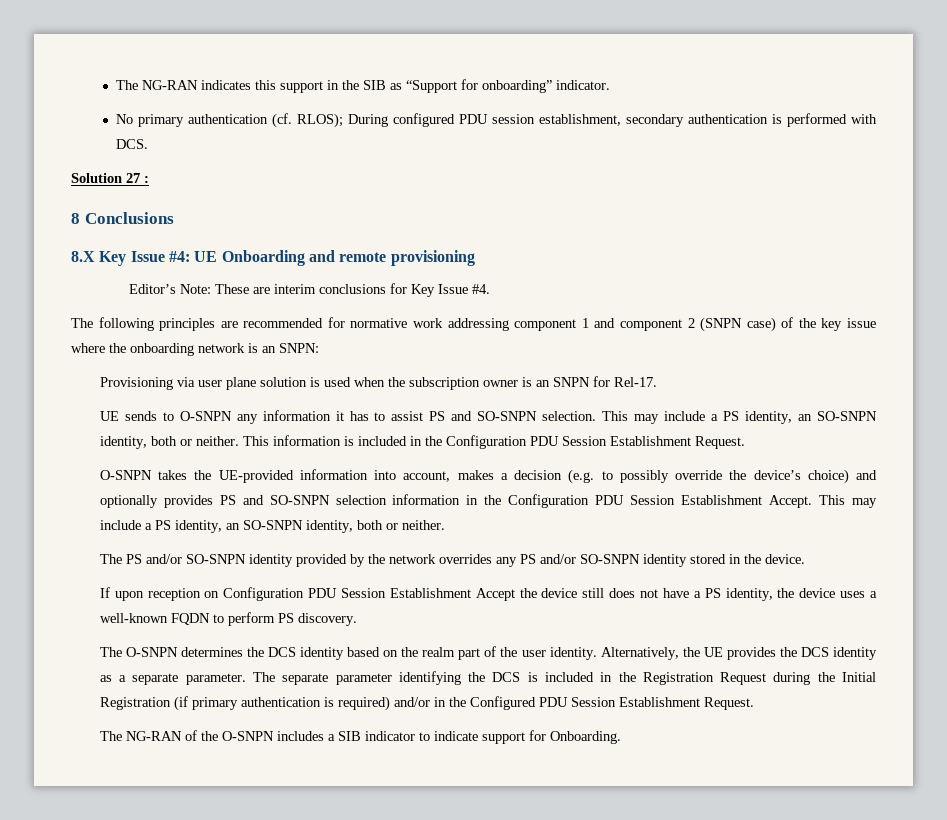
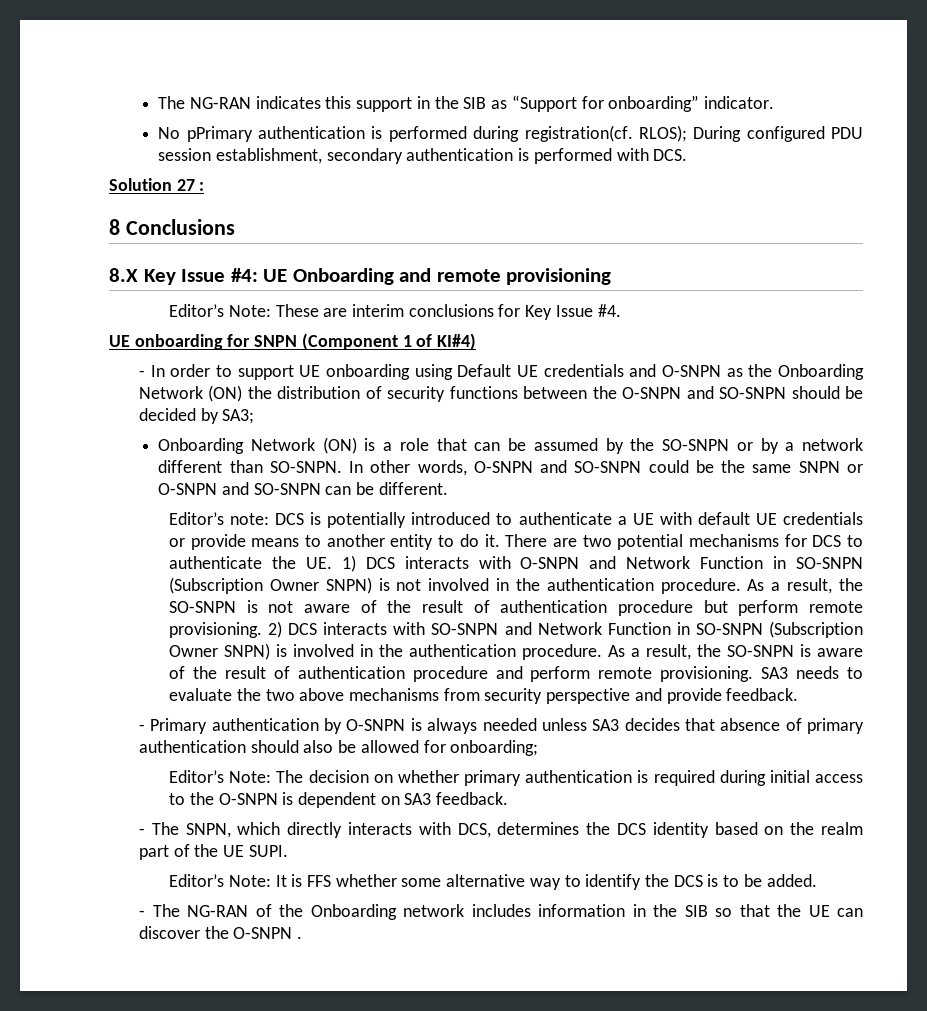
- No primary authentication (cf. RLOS); During configured PDU session establishment, secondary authentication is performed with DCS.
+ No pPrimary authentication is performed during registration(cf. RLOS); During configured PDU session establishment, secondary authentication is performed with DCS.
- The following principles are recommended for normative work addressing component 1 and component 2 (SNPN case) of the key issue where the onboarding network is an SNPN:
- Provisioning via user plane solution is used when the subscription owner is an SNPN for Rel-17.
- UE sends to O-SNPN any information it has to assist PS and SO-SNPN selection. This may include a PS identity, an SO-SNPN identity, both or neither. This information is included in the Configuration PDU Session Establishment Request.
- O-SNPN takes the UE-provided information into account, makes a decision (e.g. to possibly override the device’s choice) and optionally provides PS and SO-SNPN selection information in the Configuration PDU Session Establishment Accept. This may include a PS identity, an SO-SNPN identity, both or neither.
- The PS and/or SO-SNPN identity provided by the network overrides any PS and/or SO-SNPN identity stored in the device.
- If upon reception on Configuration PDU Session Establishment Accept the device still does not have a PS identity, the device uses a well-known FQDN to perform PS discovery.
- The O-SNPN determines the DCS identity based on the realm part of the user identity. Alternatively, the UE provides the DCS identity as a separate parameter. The separate parameter identifying the DCS is included in the Registration Request during the Initial Registration (if primary authentication is required) and/or in the Configured PDU Session Establishment Request.
- The NG-RAN of the O-SNPN includes a SIB indicator to indicate support for Onboarding.
+ UE onboarding for SNPN (Component 1 of KI#4)
+ - In order to support UE onboarding using Default UE credentials and O-SNPN as the Onboarding Network (ON) the distribution of security functions between the O-SNPN and SO-SNPN should be decided by SA3;
+ Onboarding Network (ON) is a role that can be assumed by the SO-SNPN or by a network different than SO-SNPN. In other words, O-SNPN and SO-SNPN could be the same SNPN or O-SNPN and SO-SNPN can be different.
+ Editor’s note: DCS is potentially introduced to authenticate a UE with default UE credentials or provide means to another entity to do it. There are two potential mechanisms for DCS to authenticate the UE. 1) DCS interacts with O-SNPN and Network Function in SO-SNPN (Subscription Owner SNPN) is not involved in the authentication procedure. As a result, the SO-SNPN is not aware of the result of authentication procedure but perform remote provisioning. 2) DCS interacts with SO-SNPN and Network Function in SO-SNPN (Subscription Owner SNPN) is involved in the authentication procedure. As a result, the SO-SNPN is aware of the result of authentication procedure and perform remote provisioning. SA3 needs to evaluate the two above mechanisms from security perspective and provide feedback.
+ - Primary authentication by O-SNPN is always needed unless SA3 decides that absence of primary authentication should also be allowed for onboarding;
+ Editor’s Note: The decision on whether primary authentication is required during initial access to the O-SNPN is dependent on SA3 feedback.
+ - The SNPN, which directly interacts with DCS, determines the DCS identity based on the realm part of the UE SUPI.
+ Editor’s Note: It is FFS whether some alternative way to identify the DCS is to be added.
+ - The NG-RAN of the Onboarding network includes information in the SIB so that the UE can discover the O-SNPN .

